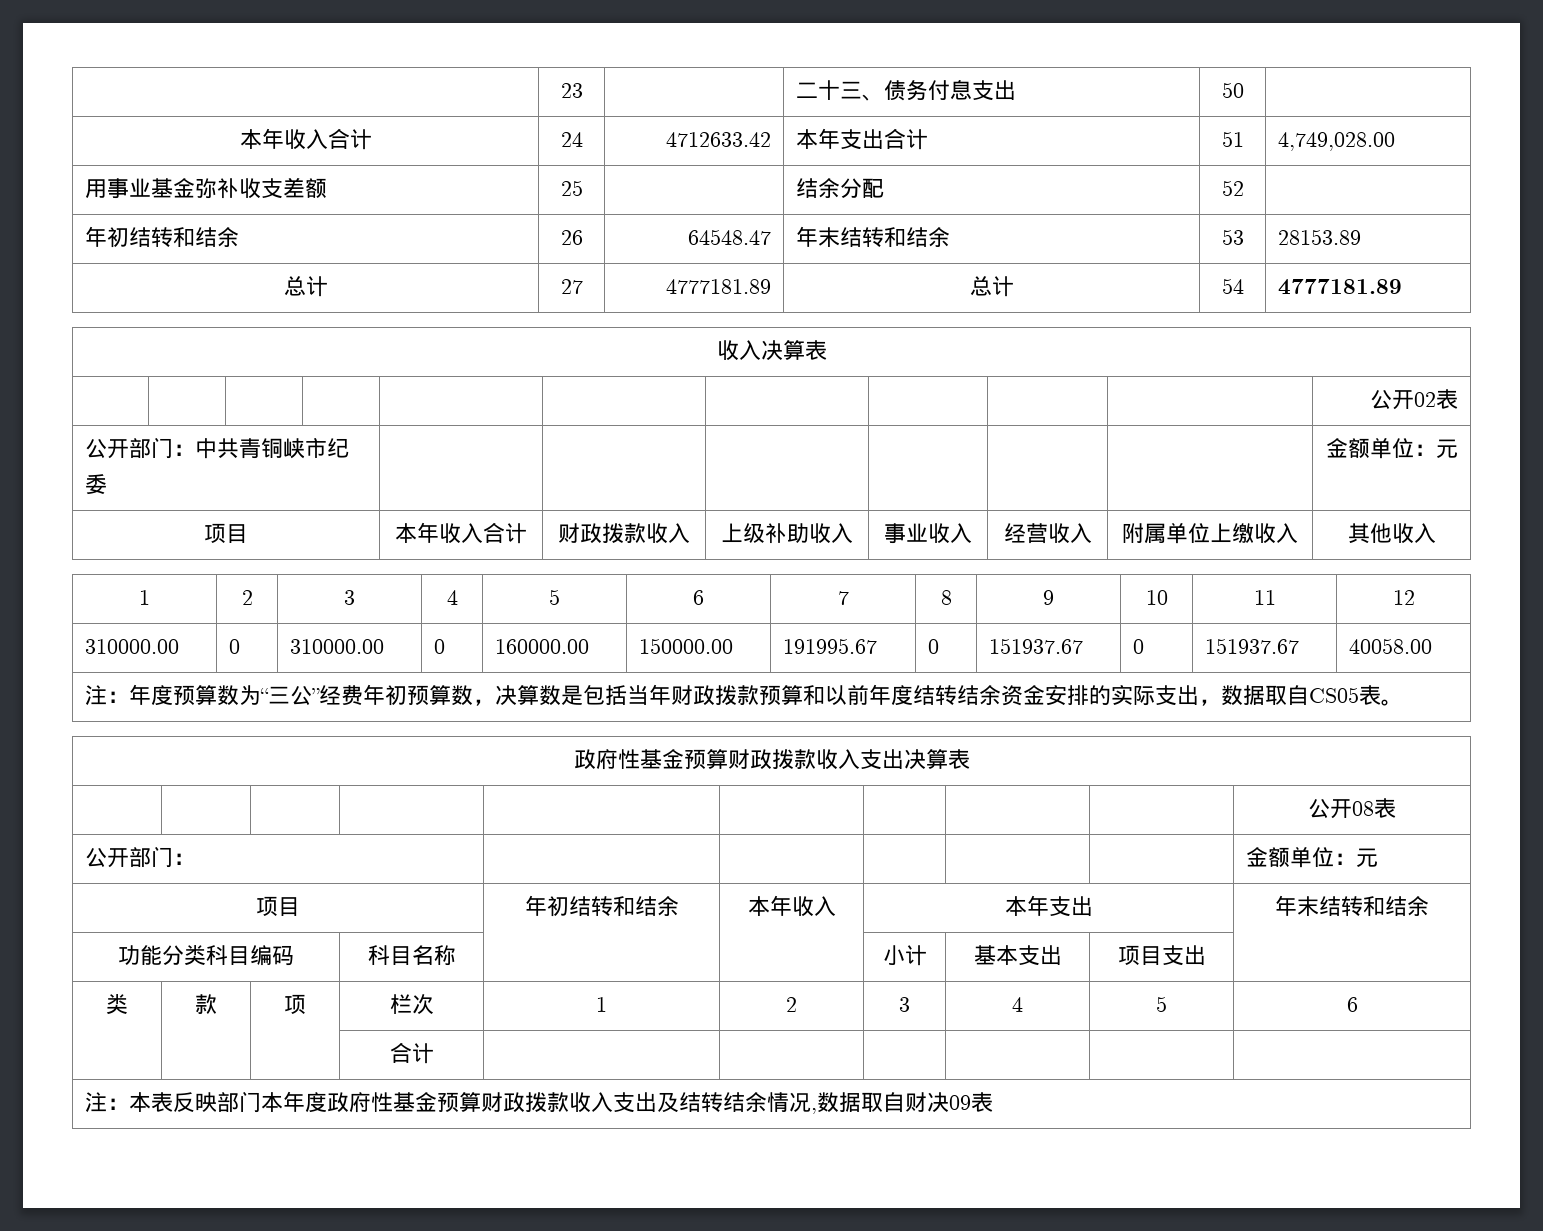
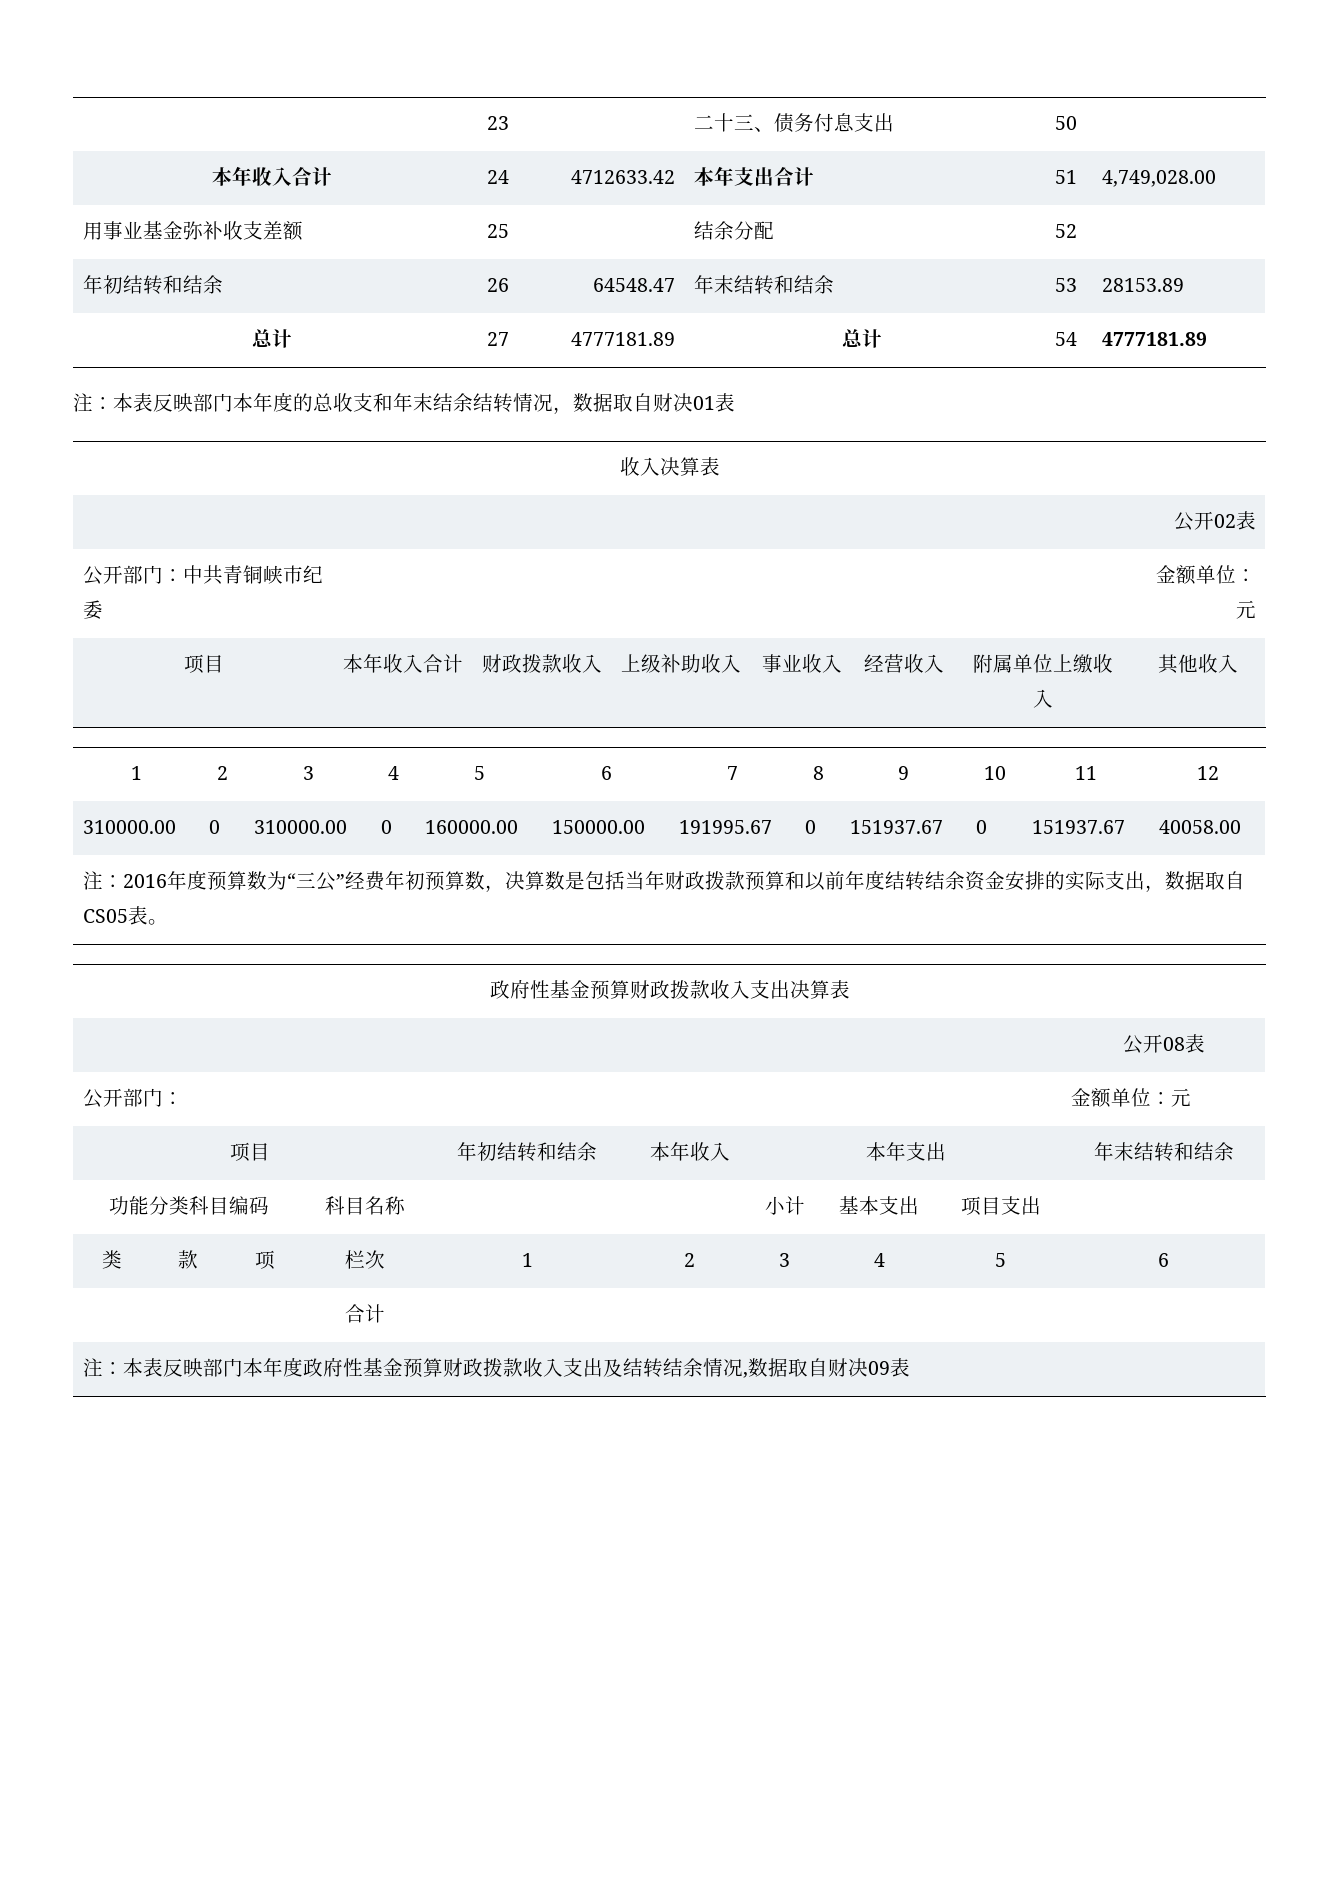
+ 注：本表反映部门本年度的总收支和年末结余结转情况，数据取自财决01表
- 注：年度预算数为“三公”经费年初预算数，决算数是包括当年财政拨款预算和以前年度结转结余资金安排的实际支出，数据取自CS05表。
+ 注：2016年度预算数为“三公”经费年初预算数，决算数是包括当年财政拨款预算和以前年度结转结余资金安排的实际支出，数据取自CS05表。

